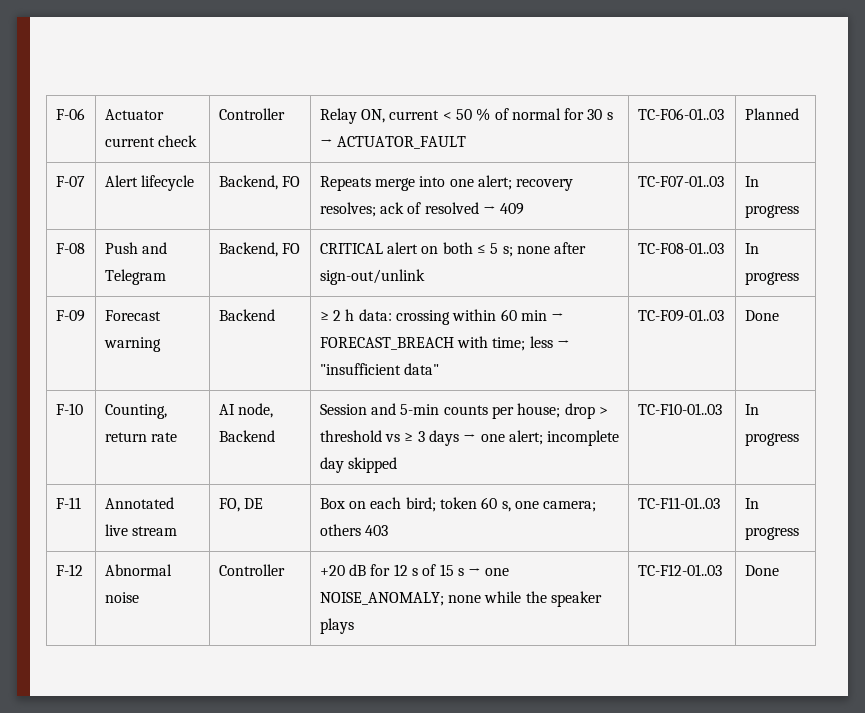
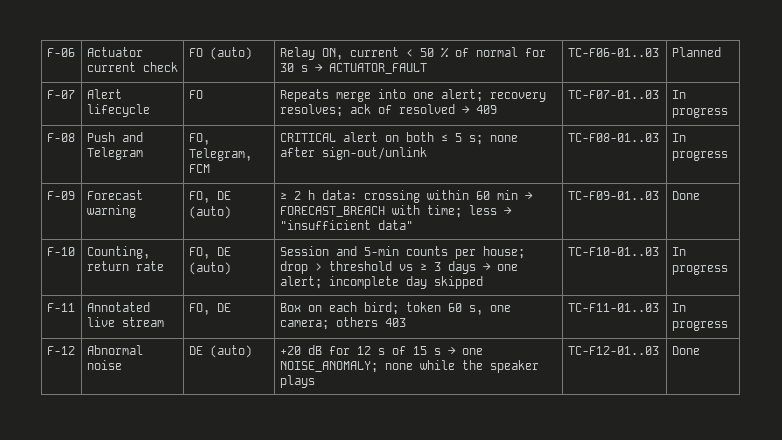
- F-06 | Actuator current check | Controller | Relay ON, current < 50 % of normal for 30 s → ACTUATOR_FAULT | TC-F06-01..03 | Planned
+ F-06 | Actuator current check | FO (auto) | Relay ON, current < 50 % of normal for 30 s → ACTUATOR_FAULT | TC-F06-01..03 | Planned
- F-07 | Alert lifecycle | Backend, FO | Repeats merge into one alert; recovery resolves; ack of resolved → 409 | TC-F07-01..03 | In progress
+ F-07 | Alert lifecycle | FO | Repeats merge into one alert; recovery resolves; ack of resolved → 409 | TC-F07-01..03 | In progress
- F-08 | Push and Telegram | Backend, FO | CRITICAL alert on both ≤ 5 s; none after sign-out/unlink | TC-F08-01..03 | In progress
+ F-08 | Push and Telegram | FO, Telegram, FCM | CRITICAL alert on both ≤ 5 s; none after sign-out/unlink | TC-F08-01..03 | In progress
- F-09 | Forecast warning | Backend | ≥ 2 h data: crossing within 60 min → FORECAST_BREACH with time; less → "insufficient data" | TC-F09-01..03 | Done
+ F-09 | Forecast warning | FO, DE (auto) | ≥ 2 h data: crossing within 60 min → FORECAST_BREACH with time; less → "insufficient data" | TC-F09-01..03 | Done
- F-10 | Counting, return rate | AI node, Backend | Session and 5-min counts per house; drop > threshold vs ≥ 3 days → one alert; incomplete day skipped | TC-F10-01..03 | In progress
+ F-10 | Counting, return rate | FO, DE (auto) | Session and 5-min counts per house; drop > threshold vs ≥ 3 days → one alert; incomplete day skipped | TC-F10-01..03 | In progress
- F-12 | Abnormal noise | Controller | +20 dB for 12 s of 15 s → one NOISE_ANOMALY; none while the speaker plays | TC-F12-01..03 | Done
+ F-12 | Abnormal noise | DE (auto) | +20 dB for 12 s of 15 s → one NOISE_ANOMALY; none while the speaker plays | TC-F12-01..03 | Done

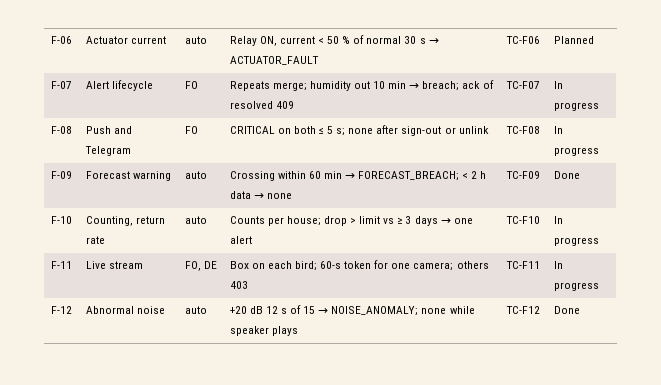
- F-06 | Actuator current check | FO (auto) | Relay ON, current < 50 % of normal for 30 s → ACTUATOR_FAULT | TC-F06-01..03 | Planned
+ F-06 | Actuator current | auto | Relay ON, current < 50 % of normal 30 s → ACTUATOR_FAULT | TC-F06 | Planned
- F-07 | Alert lifecycle | FO | Repeats merge into one alert; recovery resolves; ack of resolved → 409 | TC-F07-01..03 | In progress
+ F-07 | Alert lifecycle | FO | Repeats merge; humidity out 10 min → breach; ack of resolved 409 | TC-F07 | In progress
- F-08 | Push and Telegram | FO, Telegram, FCM | CRITICAL alert on both ≤ 5 s; none after sign-out/unlink | TC-F08-01..03 | In progress
+ F-08 | Push and Telegram | FO | CRITICAL on both ≤ 5 s; none after sign-out or unlink | TC-F08 | In progress
- F-09 | Forecast warning | FO, DE (auto) | ≥ 2 h data: crossing within 60 min → FORECAST_BREACH with time; less → "insufficient data" | TC-F09-01..03 | Done
+ F-09 | Forecast warning | auto | Crossing within 60 min → FORECAST_BREACH; < 2 h data → none | TC-F09 | Done
- F-10 | Counting, return rate | FO, DE (auto) | Session and 5-min counts per house; drop > threshold vs ≥ 3 days → one alert; incomplete day skipped | TC-F10-01..03 | In progress
+ F-10 | Counting, return rate | auto | Counts per house; drop > limit vs ≥ 3 days → one alert | TC-F10 | In progress
- F-11 | Annotated live stream | FO, DE | Box on each bird; token 60 s, one camera; others 403 | TC-F11-01..03 | In progress
+ F-11 | Live stream | FO, DE | Box on each bird; 60-s token for one camera; others 403 | TC-F11 | In progress
- F-12 | Abnormal noise | DE (auto) | +20 dB for 12 s of 15 s → one NOISE_ANOMALY; none while the speaker plays | TC-F12-01..03 | Done
+ F-12 | Abnormal noise | auto | +20 dB 12 s of 15 → NOISE_ANOMALY; none while speaker plays | TC-F12 | Done

